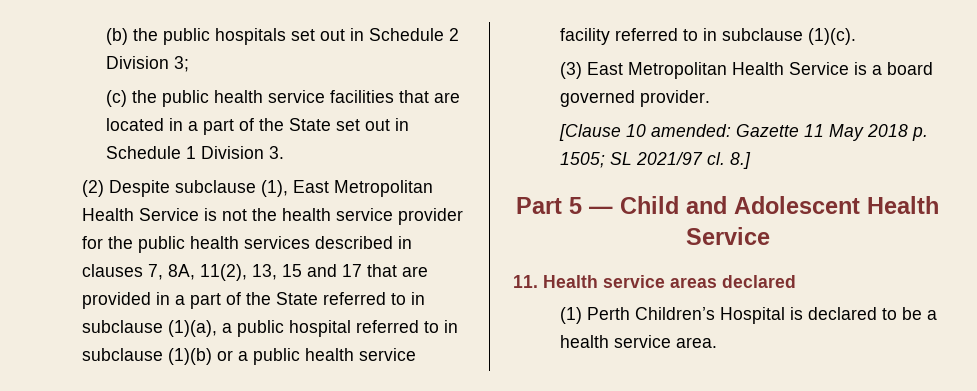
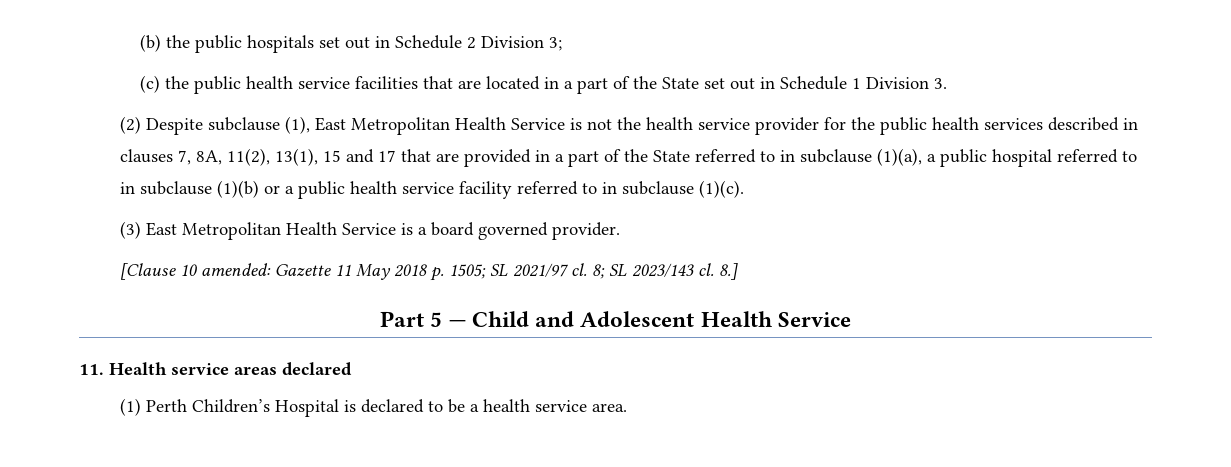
- (2) Despite subclause (1), East Metropolitan Health Service is not the health service provider for the public health services described in clauses 7, 8A, 11(2), 13, 15 and 17 that are provided in a part of the State referred to in subclause (1)(a), a public hospital referred to in subclause (1)(b) or a public health service facility referred to in subclause (1)(c).
+ (2) Despite subclause (1), East Metropolitan Health Service is not the health service provider for the public health services described in clauses 7, 8A, 11(2), 13(1), 15 and 17 that are provided in a part of the State referred to in subclause (1)(a), a public hospital referred to in subclause (1)(b) or a public health service facility referred to in subclause (1)(c).
+ 8; SL 2023/143 cl.

